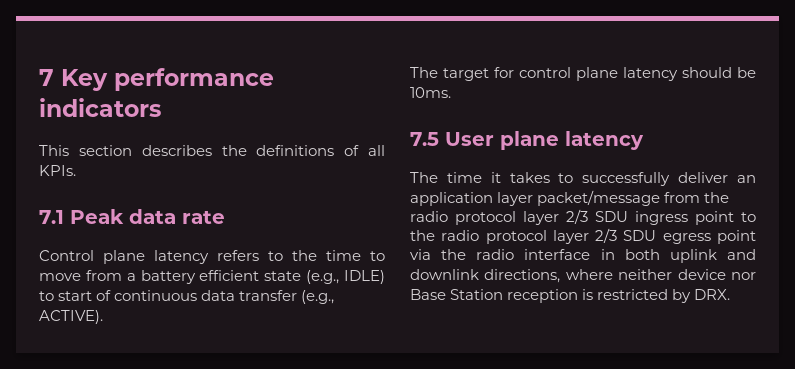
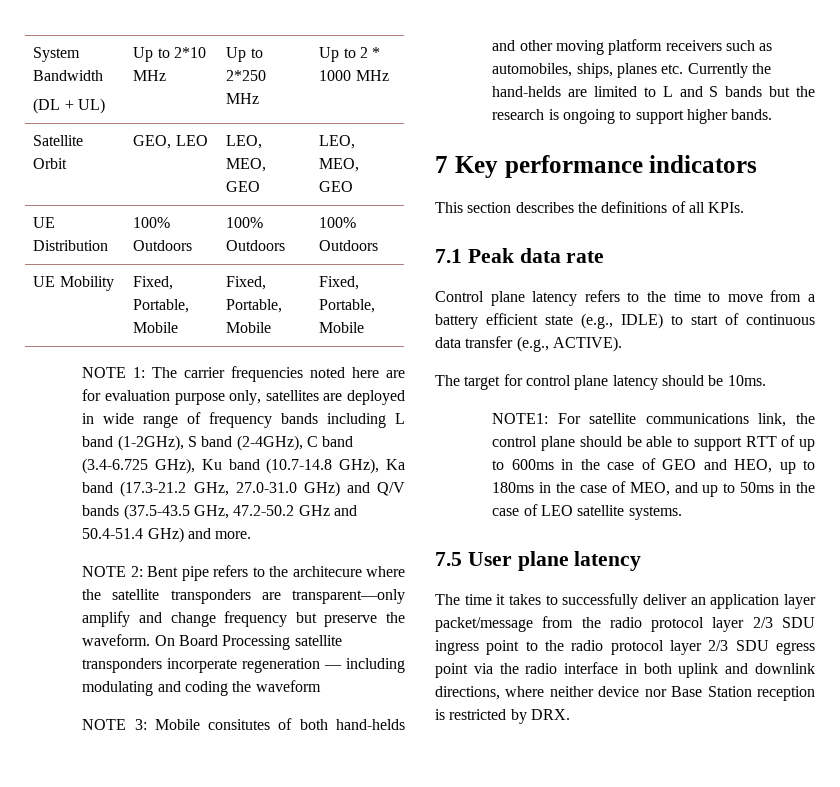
+ System Bandwidth
+ (DL + UL) | Up to 2*10 MHz | Up to 2*250 MHz | Up to 2 * 1000 MHz
+ Satellite Orbit | GEO, LEO | LEO, MEO, GEO | LEO, MEO, GEO
+ UE Distribution | 100% Outdoors | 100% Outdoors | 100% Outdoors
+ UE Mobility | Fixed, Portable, Mobile | Fixed, Portable, Mobile | Fixed, Portable, Mobile
+ NOTE 1: The carrier frequencies noted here are for evaluation purpose only, satellites are deployed in wide range of frequency bands including L band (1-2GHz), S band (2-4GHz), C band (3.4-6.725 GHz), Ku band (10.7-14.8 GHz), Ka band (17.3-21.2 GHz, 27.0-31.0 GHz) and Q/V bands (37.5-43.5 GHz, 47.2-50.2 GHz and 50.4-51.4 GHz) and more.
+ NOTE 2: Bent pipe refers to the architecure where the satellite transponders are transparent—only amplify and change frequency but preserve the waveform. On Board Processing satellite transponders incorperate regeneration — including modulating and coding the waveform
+ NOTE 3: Mobile consitutes of both hand-helds and other moving platform receivers such as automobiles, ships, planes etc. Currently the hand-helds are limited to L and S bands but the research is ongoing to support higher bands.
+ NOTE1: For satellite communications link, the control plane should be able to support RTT of up to 600ms in the case of GEO and HEO, up to 180ms in the case of MEO, and up to 50ms in the case of LEO satellite systems.

